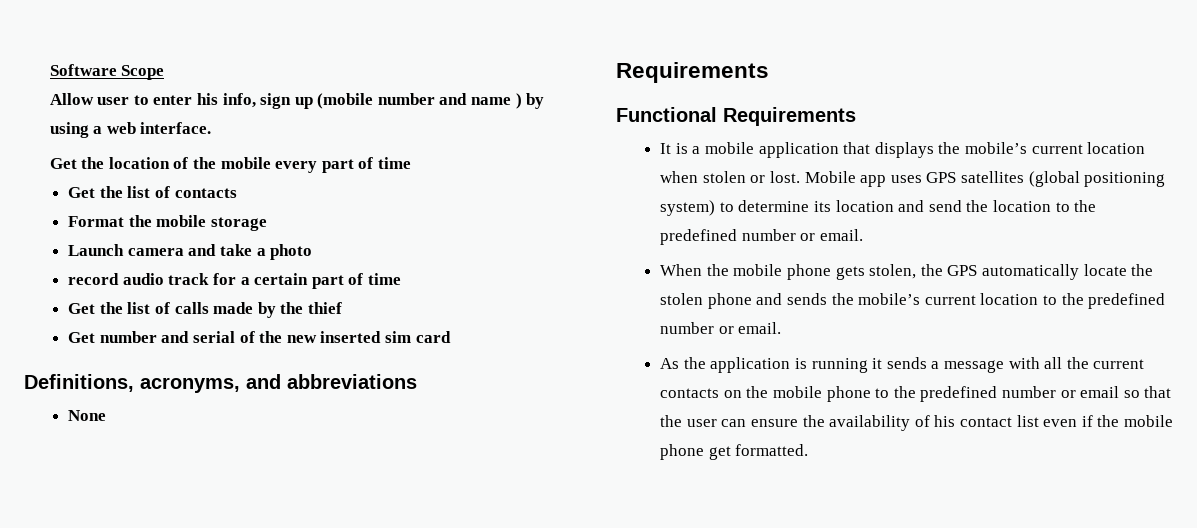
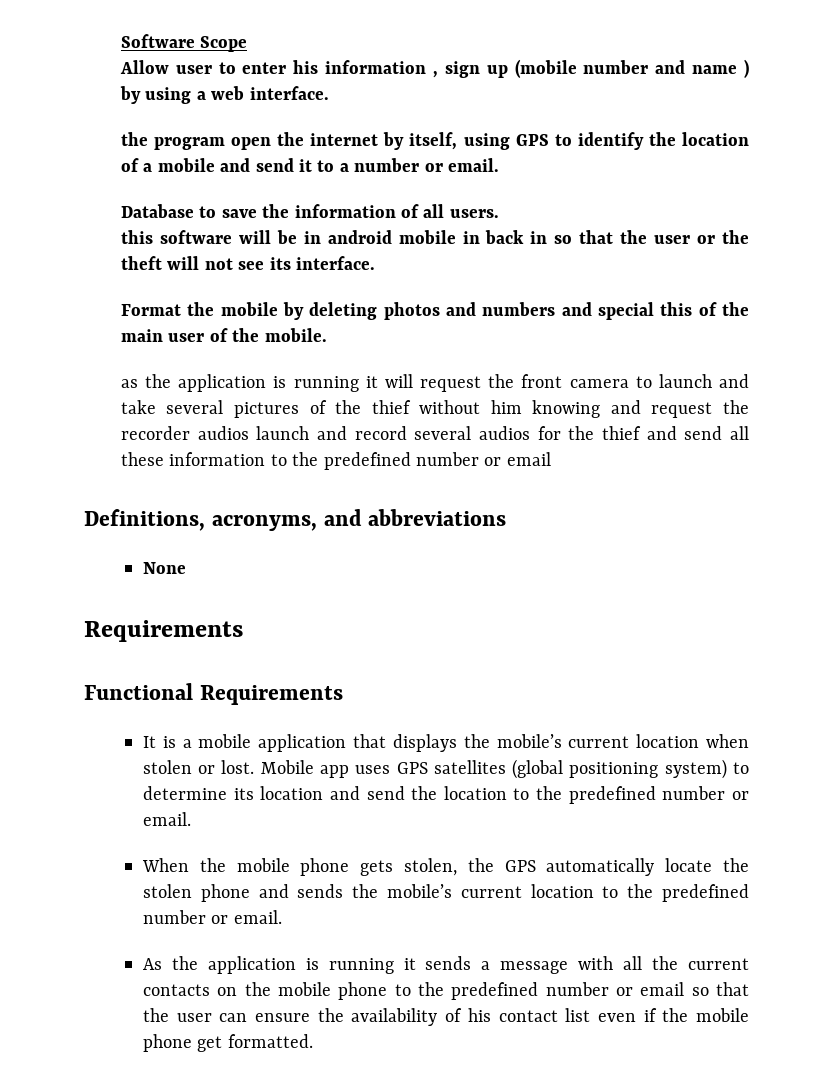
- Allow user to enter his info, sign up (mobile number and name ) by using a web interface.
+ Allow user to enter his information , sign up (mobile number and name ) by using a web interface.
- Get the location of the mobile every part of time
- Get the list of contacts
- Format the mobile storage
- Launch camera and take a photo
- record audio track for a certain part of time
- Get the list of calls made by the thief
- Get number and serial of the new inserted sim card
+ the program open the internet by itself, using GPS to identify the location of a mobile and send it to a number or email.
+ Database to save the information of all users.
+ this software will be in android mobile in back in so that the user or the theft will not see its interface.
+ Format the mobile by deleting photos and numbers and special this of the main user of the mobile.
+ as the application is running it will request the front camera to launch and take several pictures of the thief without him knowing and request the recorder audios launch and record several audios for the thief and send all these information to the predefined number or email

